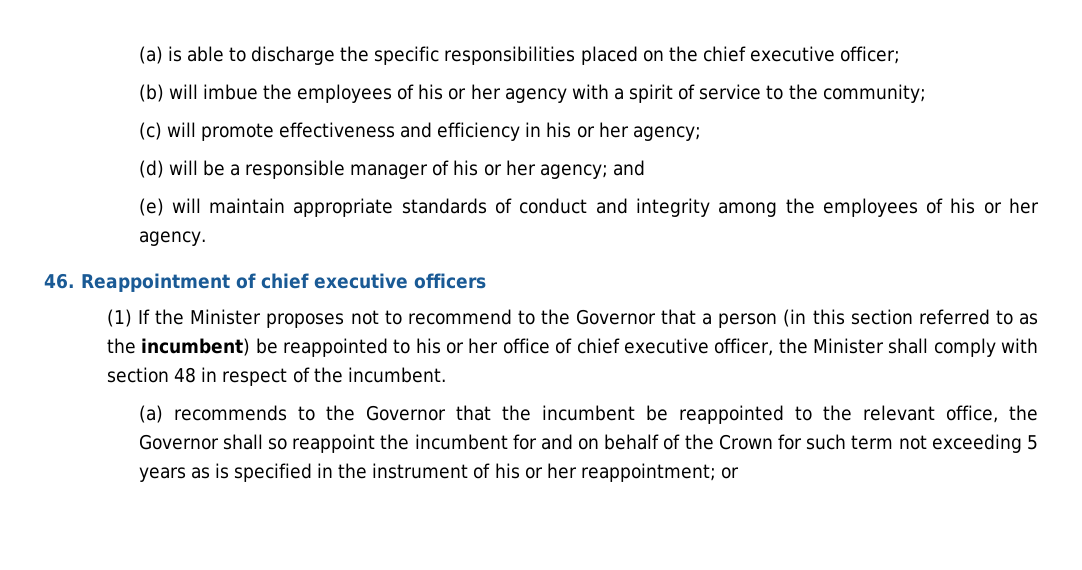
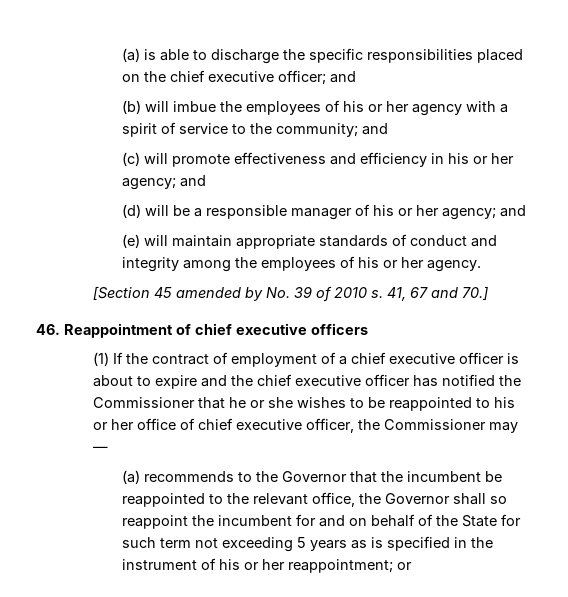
- (a) is able to discharge the specific responsibilities placed on the chief executive officer;
+ (a) is able to discharge the specific responsibilities placed on the chief executive officer; and
- (b) will imbue the employees of his or her agency with a spirit of service to the community;
+ (b) will imbue the employees of his or her agency with a spirit of service to the community; and
- (c) will promote effectiveness and efficiency in his or her agency;
+ (c) will promote effectiveness and efficiency in his or her agency; and
+ [Section 45 amended by No. 39 of 2010 s. 41, 67 and 70.]
- (1) If the Minister proposes not to recommend to the Governor that a person (in this section referred to as the incumbent) be reappointed to his or her office of chief executive officer, the Minister shall comply with section 48 in respect of the incumbent.
+ (1) If the contract of employment of a chief executive officer is about to expire and the chief executive officer has notified the Commissioner that he or she wishes to be reappointed to his or her office of chief executive officer, the Commissioner may —
- (a) recommends to the Governor that the incumbent be reappointed to the relevant office, the Governor shall so reappoint the incumbent for and on behalf of the Crown for such term not exceeding 5 years as is specified in the instrument of his or her reappointment; or
+ (a) recommends to the Governor that the incumbent be reappointed to the relevant office, the Governor shall so reappoint the incumbent for and on behalf of the State for such term not exceeding 5 years as is specified in the instrument of his or her reappointment; or

